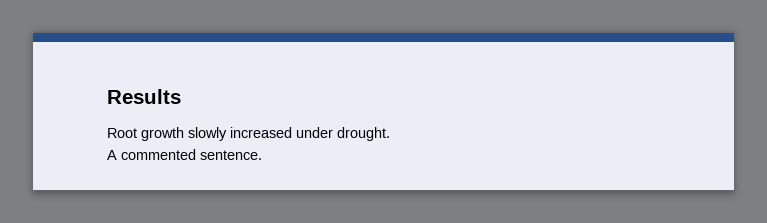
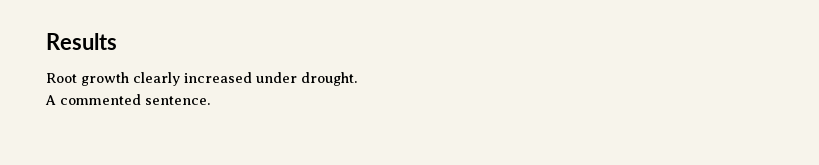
- Root growth slowly increased under drought.
+ Root growth clearly increased under drought.

